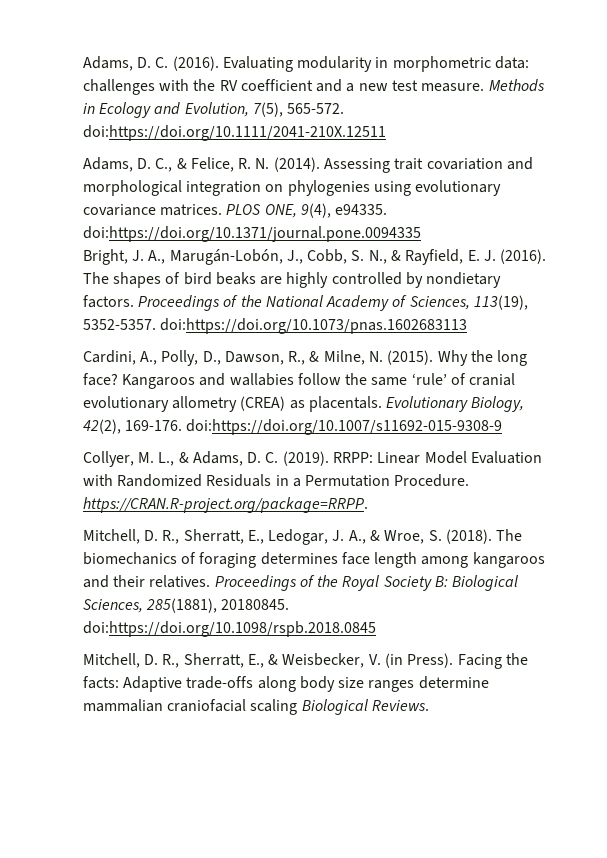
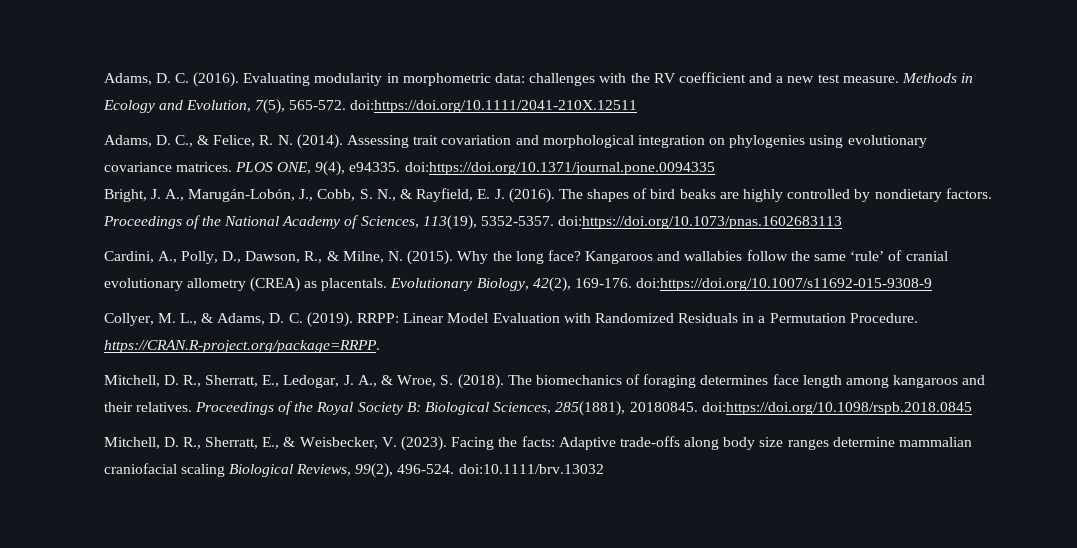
- Mitchell, D. R., Sherratt, E., & Weisbecker, V. (in Press).
+ Mitchell, D. R., Sherratt, E., & Weisbecker, V. (2023).
- Facing the facts: Adaptive trade-offs along body size ranges determine mammalian craniofacial scaling Biological Reviews.
+ Facing the facts: Adaptive trade-offs along body size ranges determine mammalian craniofacial scaling Biological Reviews, 99(2), 496-524. doi:10.1111/brv.13032

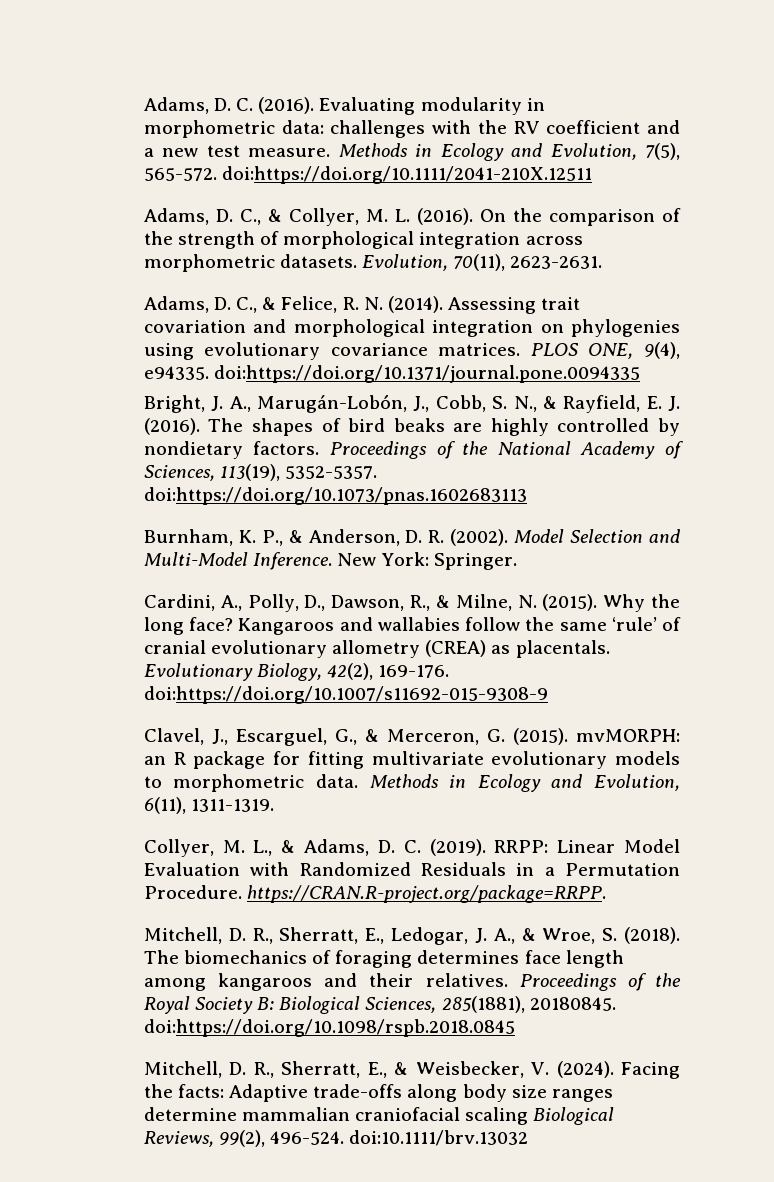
+ Adams, D. C., & Collyer, M. L. (2016). On the comparison of the strength of morphological integration across morphometric datasets. Evolution, 70(11), 2623-2631.
+ Burnham, K. P., & Anderson, D. R. (2002). Model Selection and Multi-Model Inference. New York: Springer.
+ Clavel, J., Escarguel, G., & Merceron, G. (2015). mvMORPH: an R package for fitting multivariate evolutionary models to morphometric data. Methods in Ecology and Evolution, 6(11), 1311-1319.
- Mitchell, D. R., Sherratt, E., & Weisbecker, V. (2023).
+ Mitchell, D. R., Sherratt, E., & Weisbecker, V. (2024).

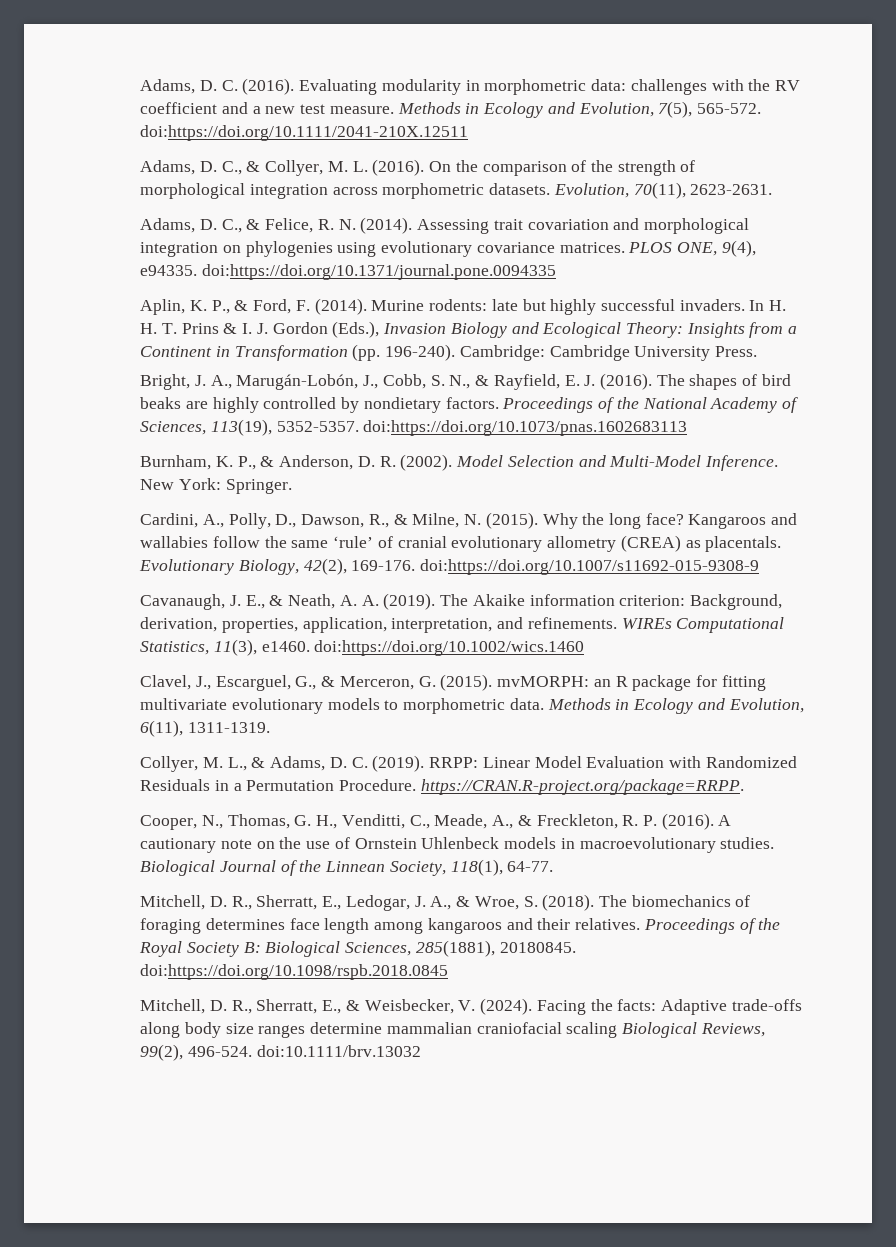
+ Aplin, K. P., & Ford, F. (2014). Murine rodents: late but highly successful invaders. In H. H. T. Prins & I. J. Gordon (Eds.), Invasion Biology and Ecological Theory: Insights from a Continent in Transformation (pp. 196-240). Cambridge: Cambridge University Press.
+ Cavanaugh, J. E., & Neath, A. A. (2019). The Akaike information criterion: Background, derivation, properties, application, interpretation, and refinements. WIREs Computational Statistics, 11(3), e1460. doi:https://doi.org/10.1002/wics.1460
+ Cooper, N., Thomas, G. H., Venditti, C., Meade, A., & Freckleton, R. P. (2016). A cautionary note on the use of Ornstein Uhlenbeck models in macroevolutionary studies. Biological Journal of the Linnean Society, 118(1), 64-77.

